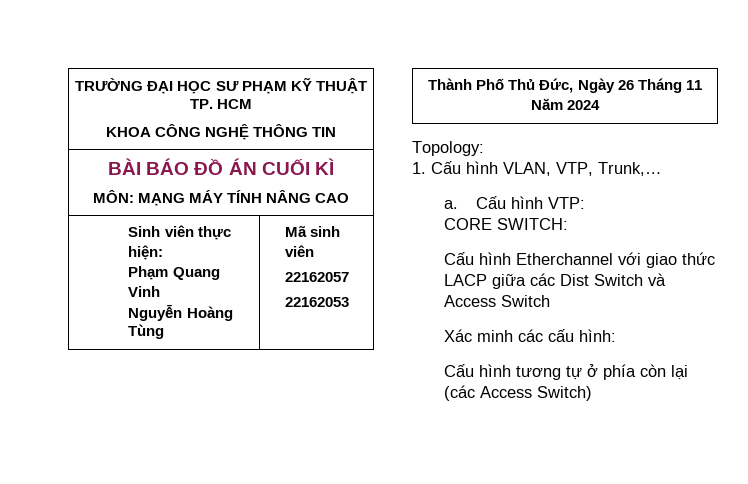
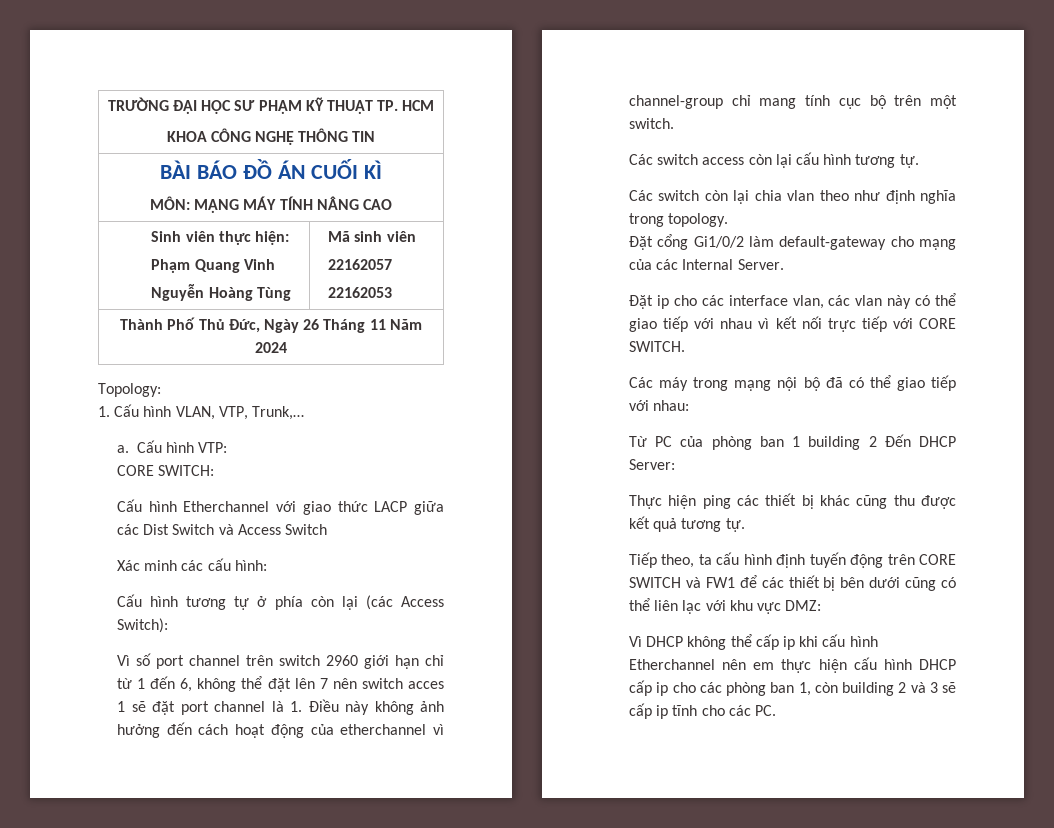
- Cấu hình tương tự ở phía còn lại (các Access Switch)
+ Cấu hình tương tự ở phía còn lại (các Access Switch):
+ Vì số port channel trên switch 2960 giới hạn chỉ từ 1 đến 6, không thể đặt lên 7 nên switch acces 1 sẽ đặt port channel là 1. Điều này không ảnh hưởng đến cách hoạt động của etherchannel vì channel-group chỉ mang tính cục bộ trên một switch.
+ Các switch access còn lại cấu hình tương tự.
+ Các switch còn lại chia vlan theo như định nghĩa trong topology.
+ Đặt cổng Gi1/0/2 làm default-gateway cho mạng của các Internal Server.
+ Đặt ip cho các interface vlan, các vlan này có thể giao tiếp với nhau vì kết nối trực tiếp với CORE SWITCH.
+ Các máy trong mạng nội bộ đã có thể giao tiếp với nhau:
+ Từ PC của phòng ban 1 building 2 Đến DHCP Server:
+ Thực hiện ping các thiết bị khác cũng thu được kết quả tương tự.
+ Tiếp theo, ta cấu hình định tuyến động trên CORE SWITCH và FW1 để các thiết bị bên dưới cũng có thể liên lạc với khu vực DMZ:
+ Vì DHCP không thể cấp ip khi cấu hình Etherchannel nên em thực hiện cấu hình DHCP cấp ip cho các phòng ban 1, còn building 2 và 3 sẽ cấp ip tĩnh cho các PC.

